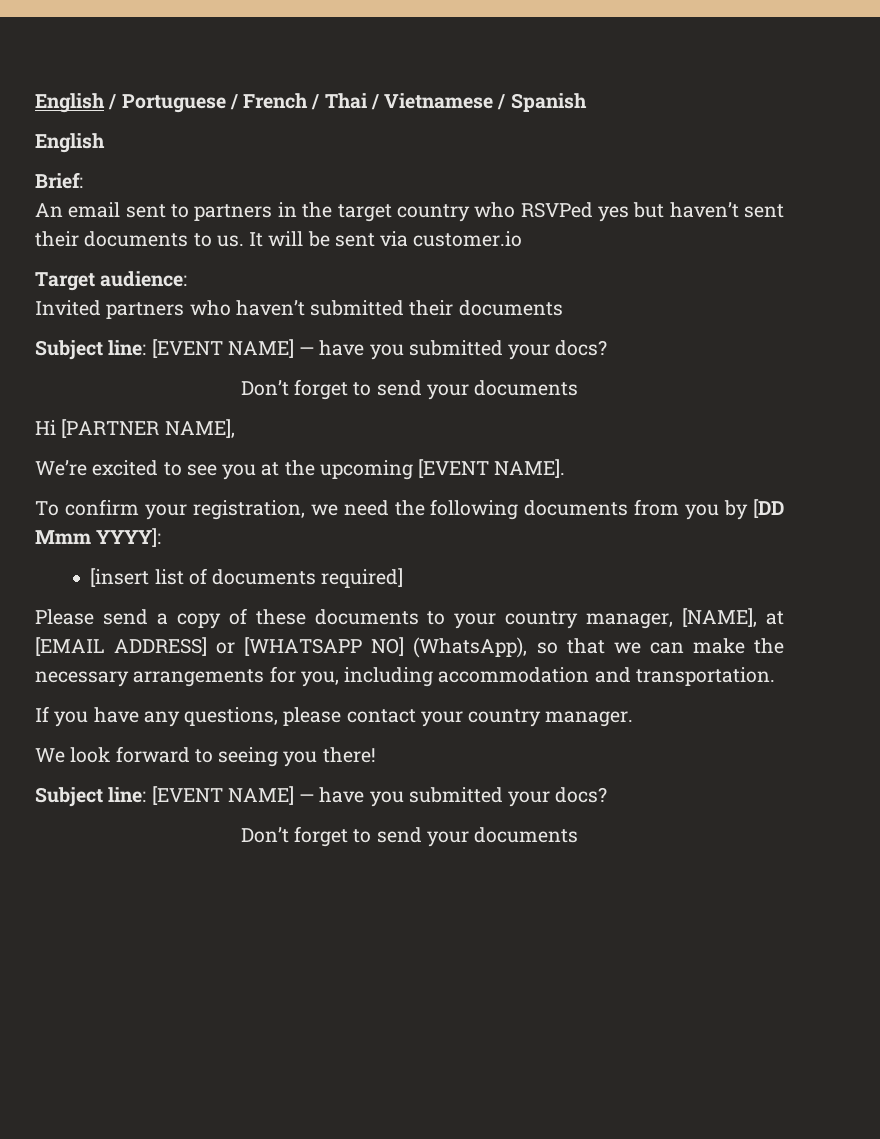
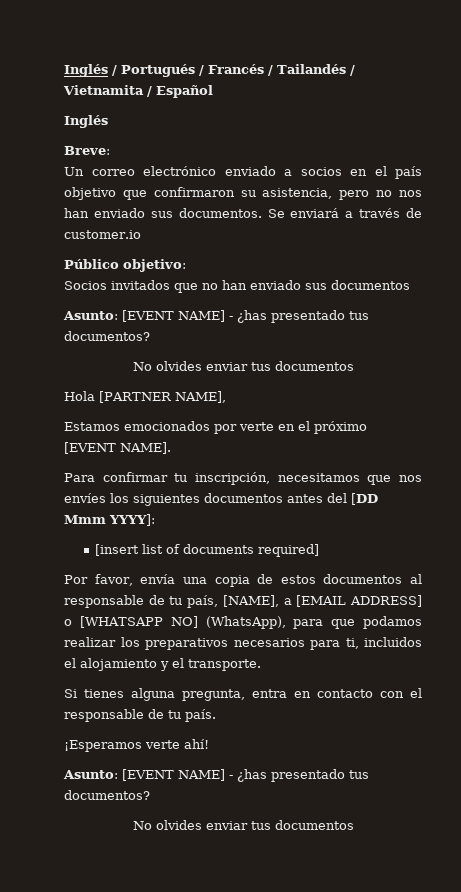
- English / Portuguese / French / Thai / Vietnamese / Spanish
- English
- Brief:
- An email sent to partners in the target country who RSVPed yes but haven’t sent their documents to us. It will be sent via customer.io
- Target audience:
- Invited partners who haven’t submitted their documents
- Subject line: [EVENT NAME] — have you submitted your docs?
- Don’t forget to send your documents
- Hi [PARTNER NAME],
- We’re excited to see you at the upcoming [EVENT NAME].
- To confirm your registration, we need the following documents from you by [DD Mmm YYYY]:
+ Inglés / Portugués / Francés / Tailandés / Vietnamita / Español
+ Inglés
+ Breve:
+ Un correo electrónico enviado a socios en el país objetivo que confirmaron su asistencia, pero no nos han enviado sus documentos. Se enviará a través de customer.io
+ Público objetivo:
+ Socios invitados que no han enviado sus documentos
+ Asunto: [EVENT NAME] - ¿has presentado tus documentos?
+ No olvides enviar tus documentos
+ Hola [PARTNER NAME],
+ Estamos emocionados por verte en el próximo [EVENT NAME].
+ Para confirmar tu inscripción, necesitamos que nos envíes los siguientes documentos antes del [DD Mmm YYYY]:
- Please send a copy of these documents to your country manager, [NAME], at [EMAIL ADDRESS] or [WHATSAPP NO] (WhatsApp), so that we can make the necessary arrangements for you, including accommodation and transportation.
- If you have any questions, please contact your country manager.
- We look forward to seeing you there!
- Subject line: [EVENT NAME] — have you submitted your docs?
- Don’t forget to send your documents
+ Por favor, envía una copia de estos documentos al responsable de tu país, [NAME], a [EMAIL ADDRESS] o [WHATSAPP NO] (WhatsApp), para que podamos realizar los preparativos necesarios para ti, incluidos el alojamiento y el transporte.
+ Si tienes alguna pregunta, entra en contacto con el responsable de tu país.
+ ¡Esperamos verte ahí!
+ Asunto: [EVENT NAME] - ¿has presentado tus documentos?
+ No olvides enviar tus documentos

